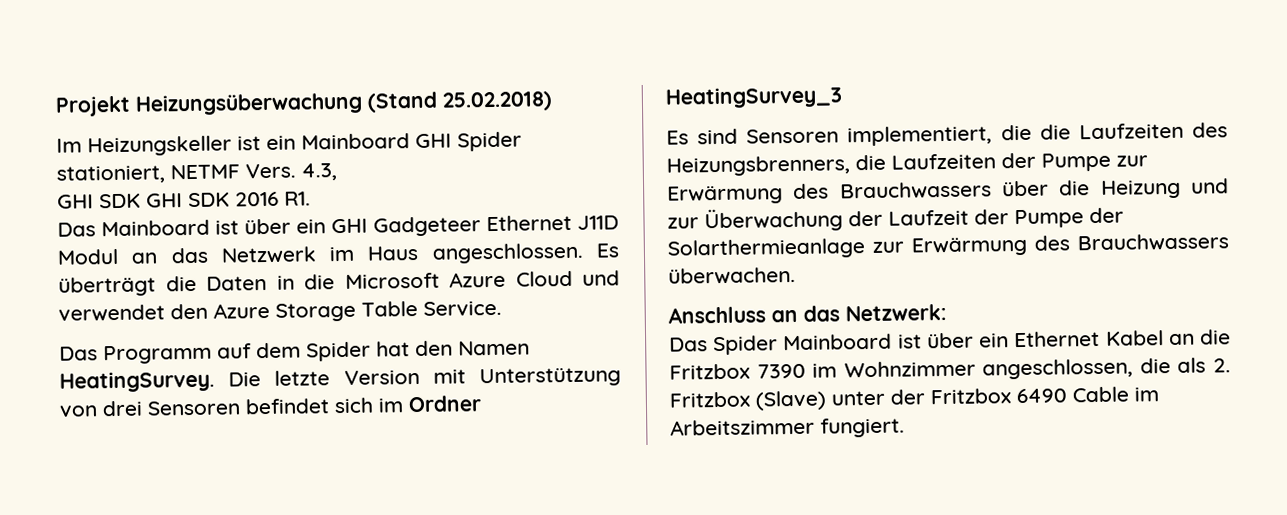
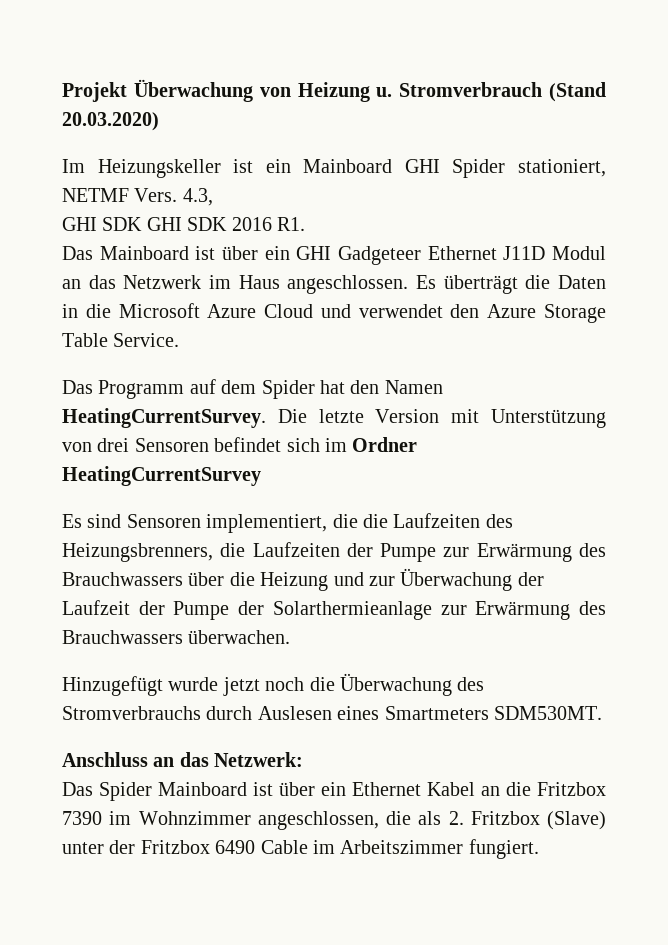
- Projekt Heizungsüberwachung (Stand 25.02.2018)
+ Projekt Überwachung von Heizung u. Stromverbrauch (Stand 20.03.2020)
- Das Programm auf dem Spider hat den Namen HeatingSurvey.
+ Das Programm auf dem Spider hat den Namen HeatingCurrentSurvey.
- Die letzte Version mit Unterstützung von drei Sensoren befindet sich im Ordner HeatingSurvey_3
+ Die letzte Version mit Unterstützung von drei Sensoren befindet sich im Ordner HeatingCurrentSurvey
+ Hinzugefügt wurde jetzt noch die Überwachung des Stromverbrauchs durch Auslesen eines Smartmeters SDM530MT.

